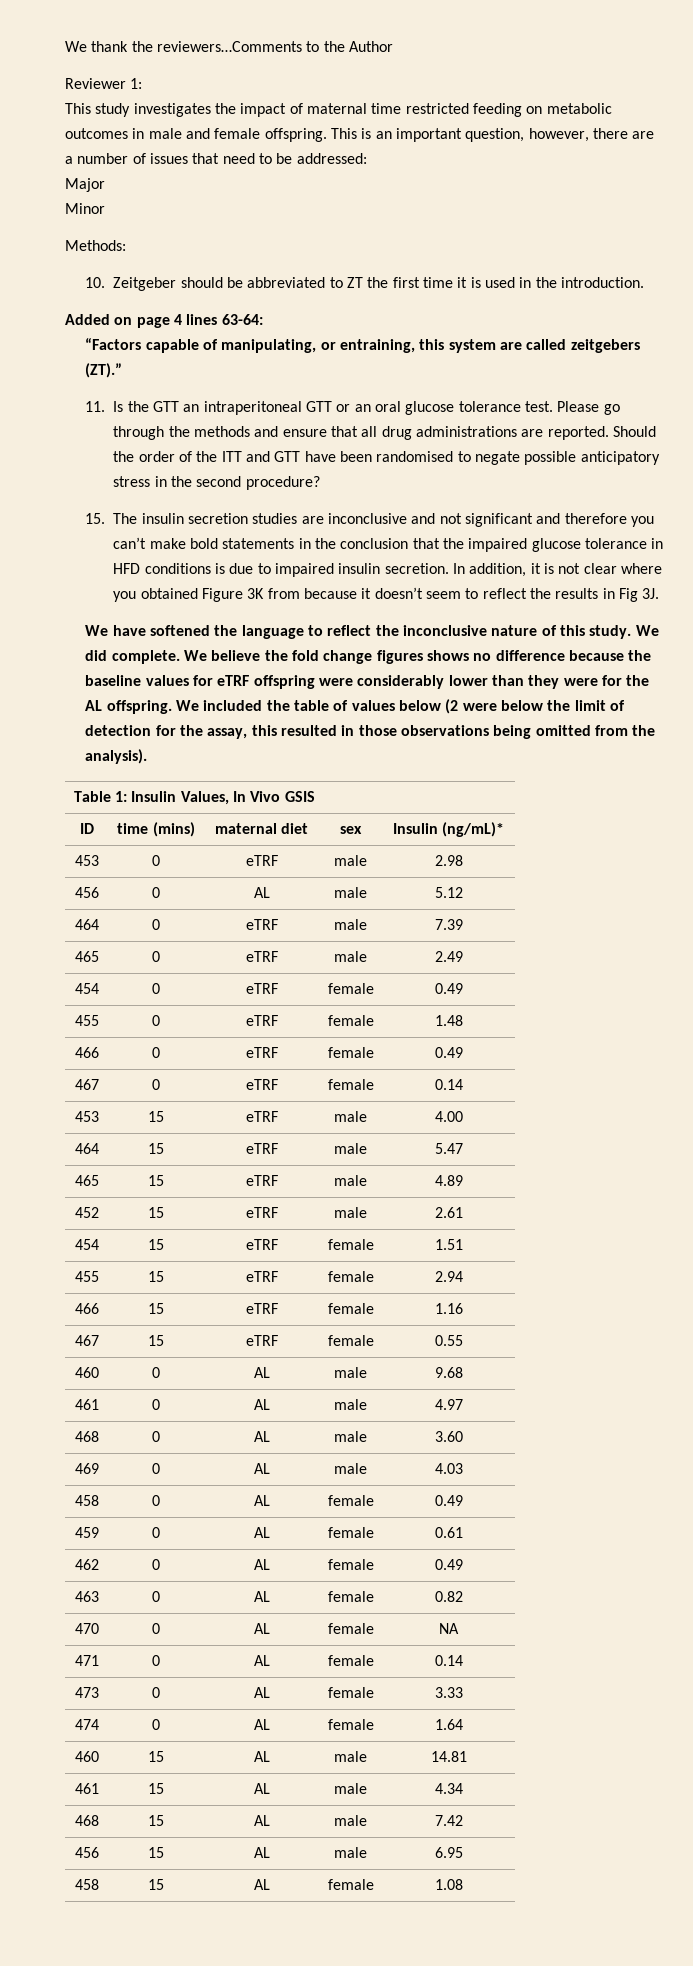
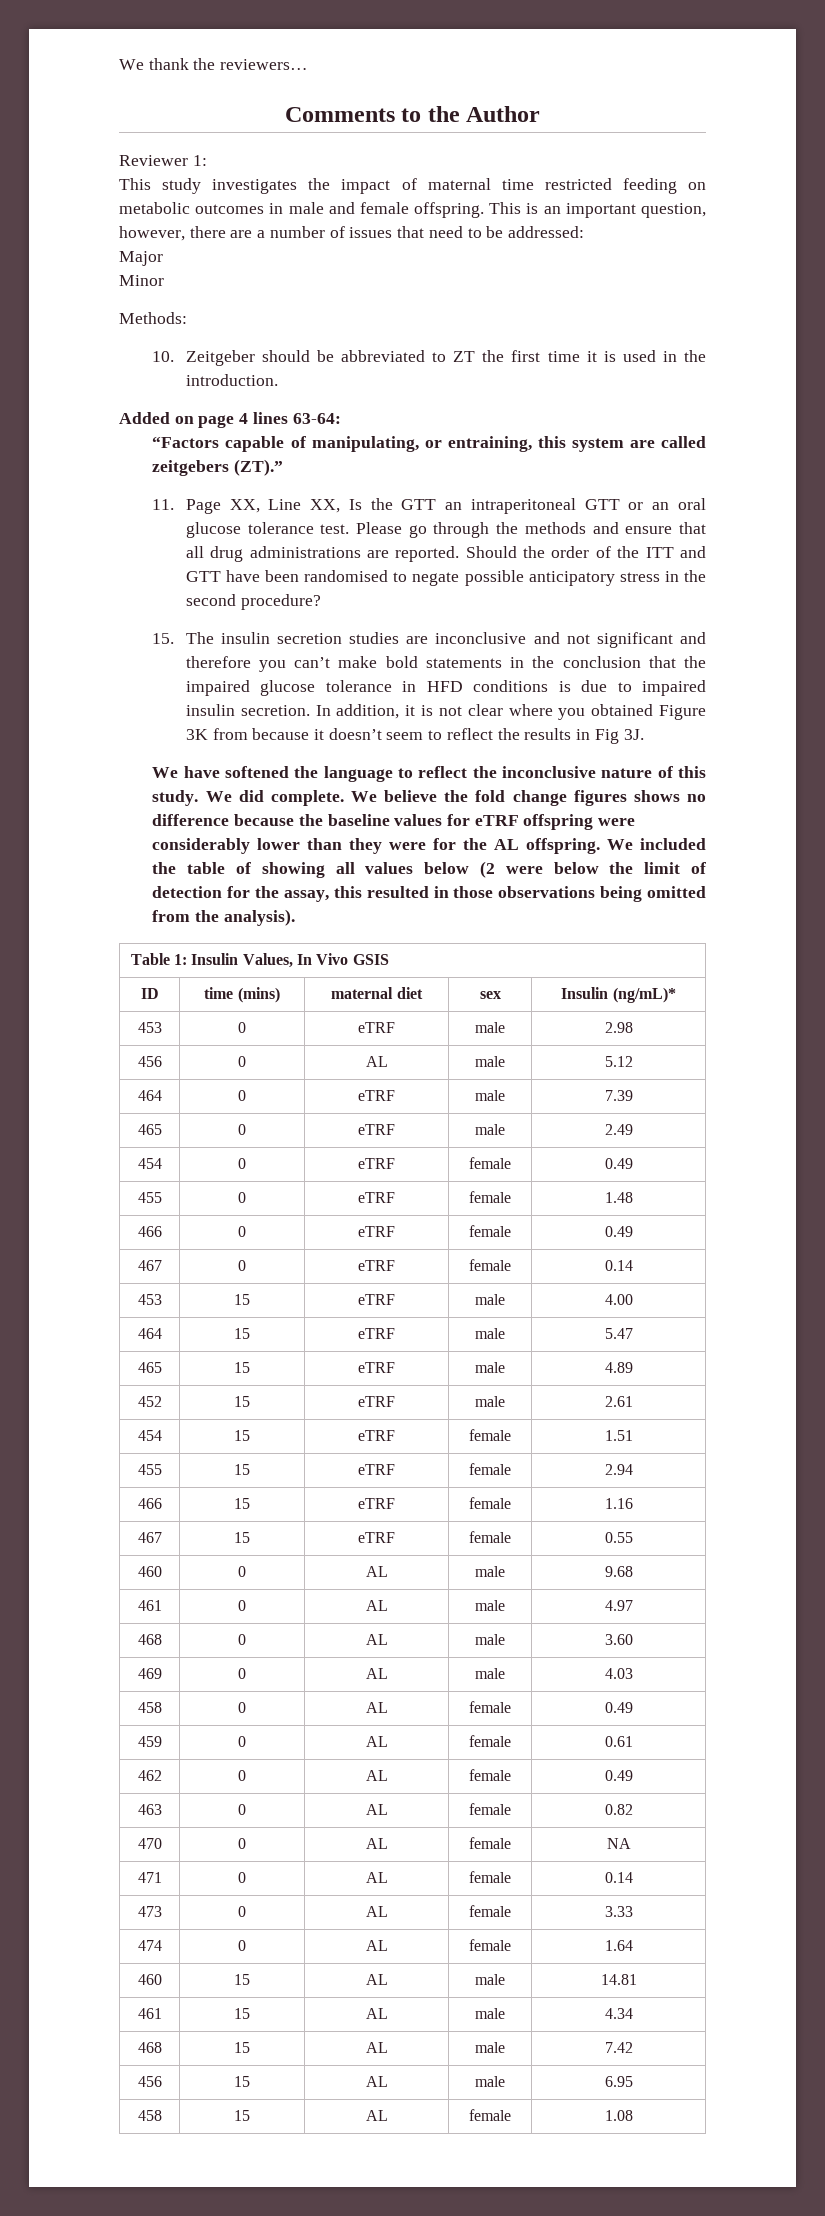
- We thank the reviewers…Comments to the Author
+ We thank the reviewers…
+ Comments to the Author
- 11. Is the GTT an intraperitoneal GTT or an oral glucose tolerance test.
+ 11. Page XX, Line XX, Is the GTT an intraperitoneal GTT or an oral glucose tolerance test.
- We included the table of values below (2 were below the limit of detection for the assay, this resulted in those observations being omitted from the analysis).
+ We included the table of showing all values below (2 were below the limit of detection for the assay, this resulted in those observations being omitted from the analysis).

